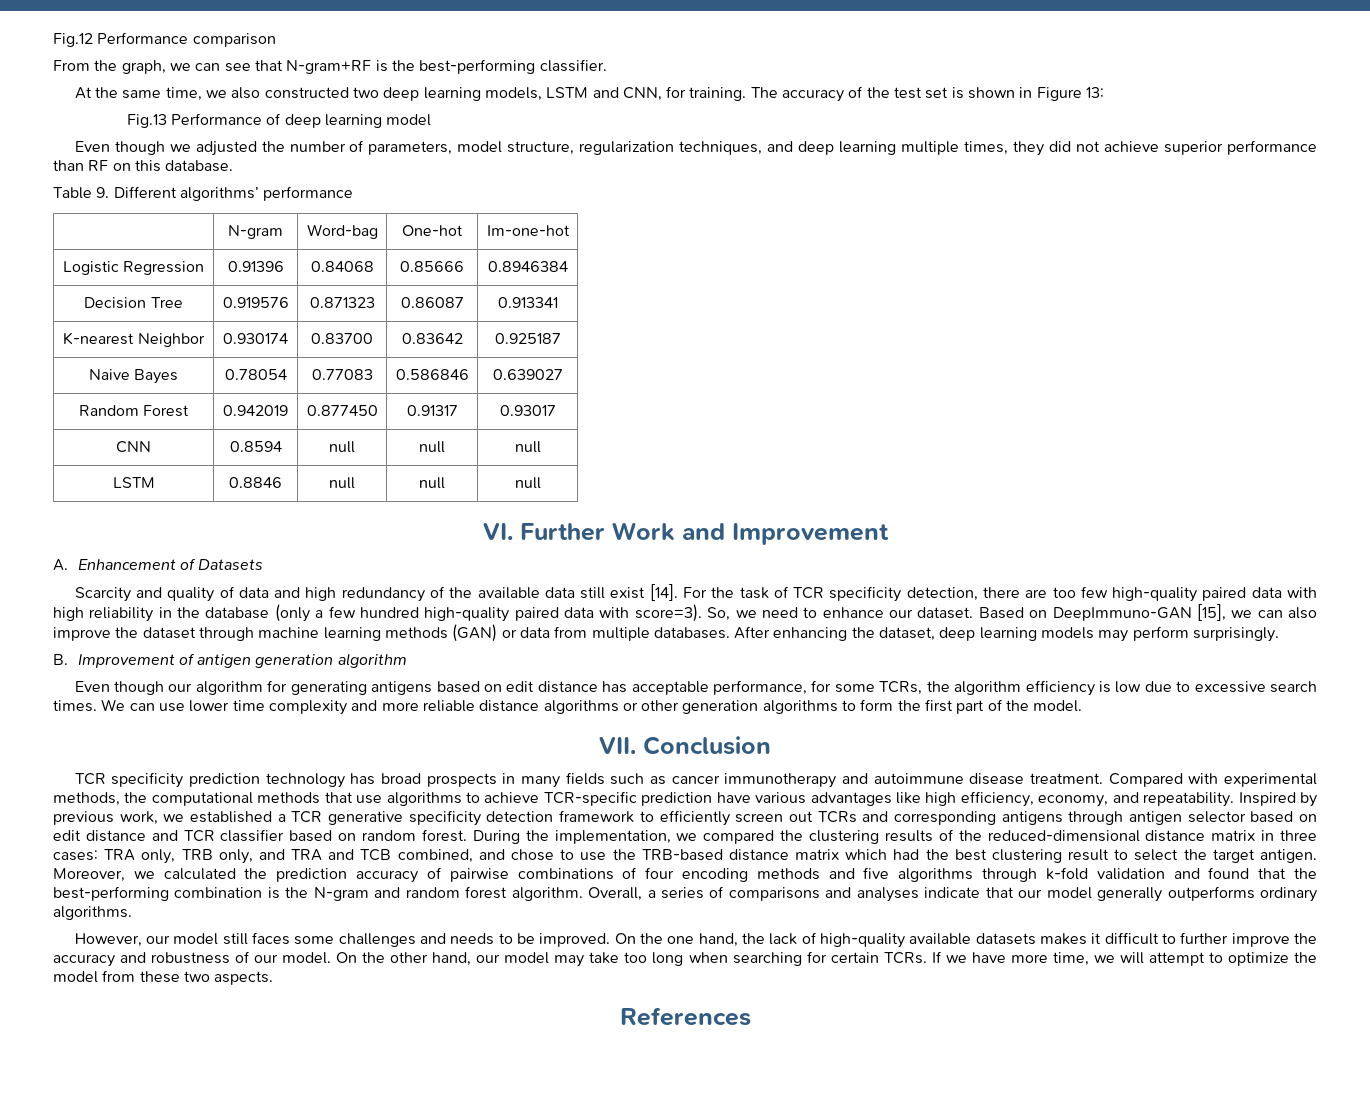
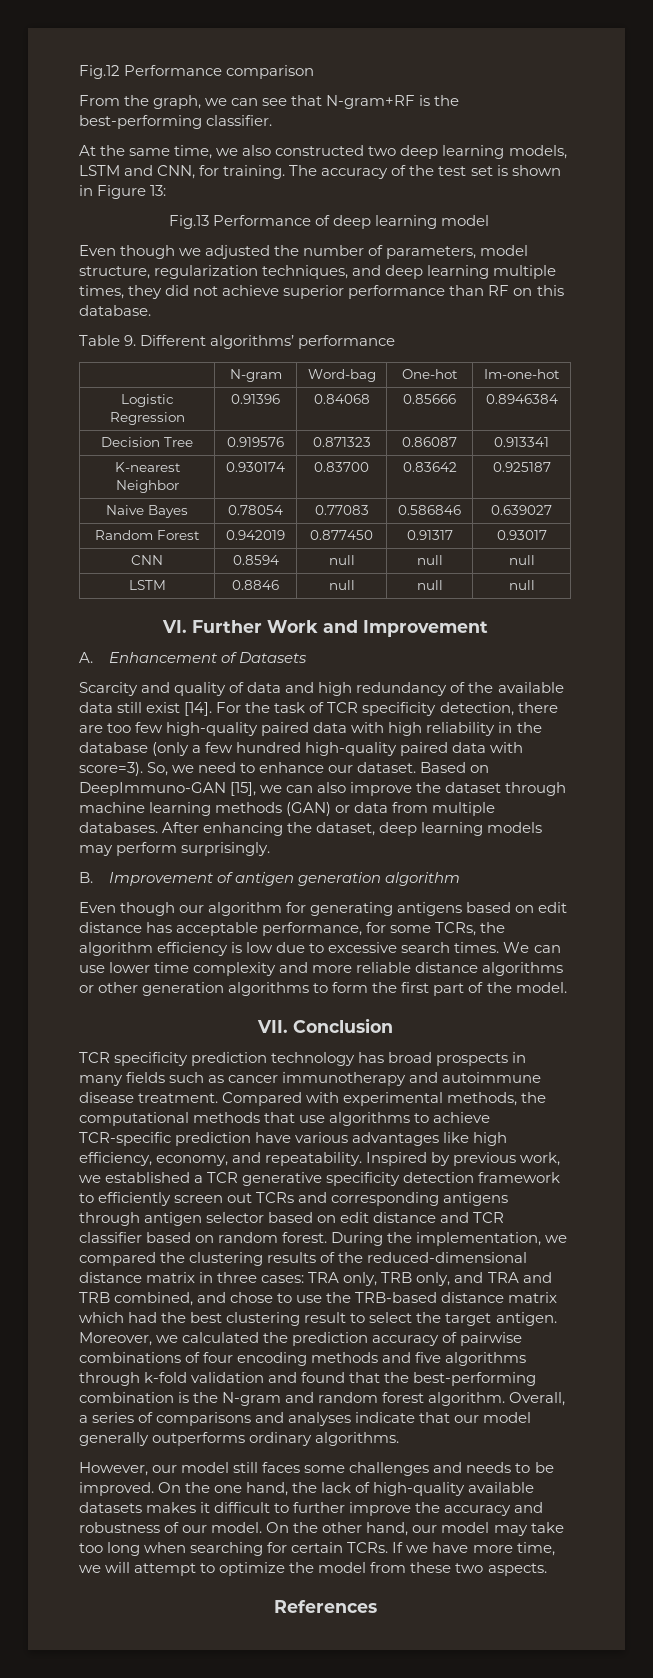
- During the implementation, we compared the clustering results of the reduced-dimensional distance matrix in three cases: TRA only, TRB only, and TRA and TCB combined, and chose to use the TRB-based distance matrix which had the best clustering result to select the target antigen.
+ During the implementation, we compared the clustering results of the reduced-dimensional distance matrix in three cases: TRA only, TRB only, and TRA and TRB combined, and chose to use the TRB-based distance matrix which had the best clustering result to select the target antigen.

